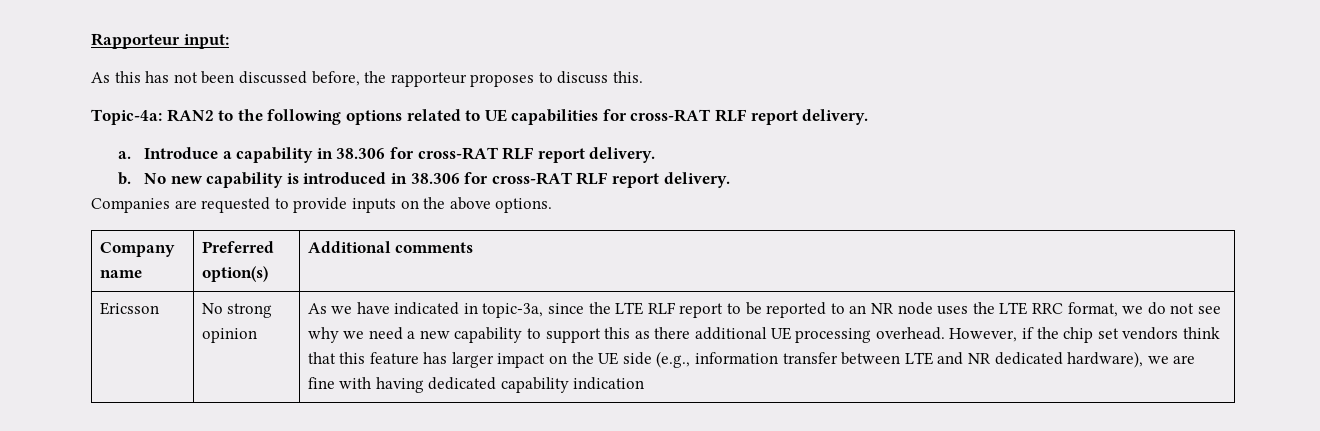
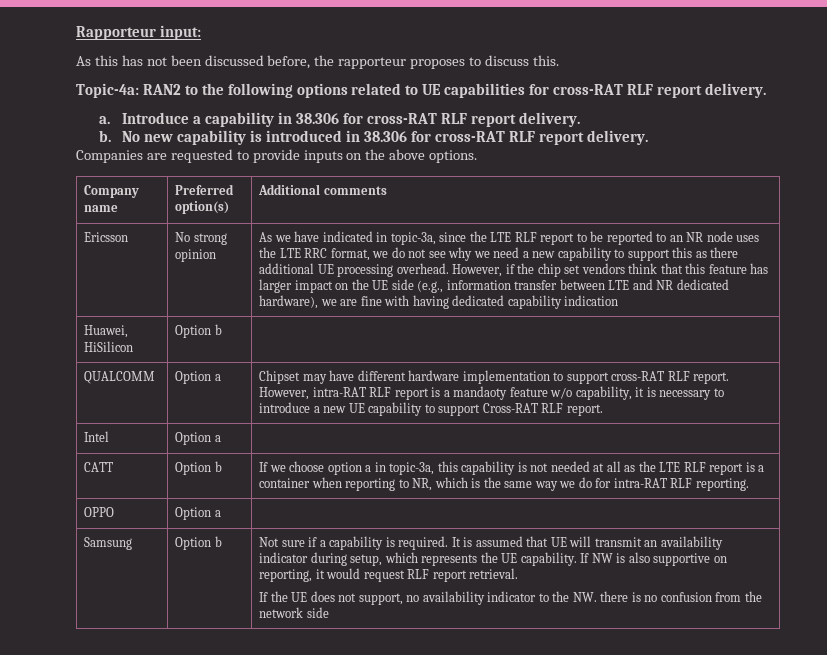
+ Huawei, HiSilicon | Option b |
+ QUALCOMM | Option a | Chipset may have different hardware implementation to support cross-RAT RLF report. However, intra-RAT RLF report is a mandaoty feature w/o capability, it is necessary to introduce a new UE capability to support Cross-RAT RLF report.
+ Intel | Option a |
+ CATT | Option b | If we choose option a in topic-3a, this capability is not needed at all as the LTE RLF report is a container when reporting to NR, which is the same way we do for intra-RAT RLF reporting.
+ OPPO | Option a |
+ Samsung | Option b | Not sure if a capability is required. It is assumed that UE will transmit an availability indicator during setup, which represents the UE capability. If NW is also supportive on reporting, it would request RLF report retrieval.
+ If the UE does not support, no availability indicator to the NW. there is no confusion from the network side

